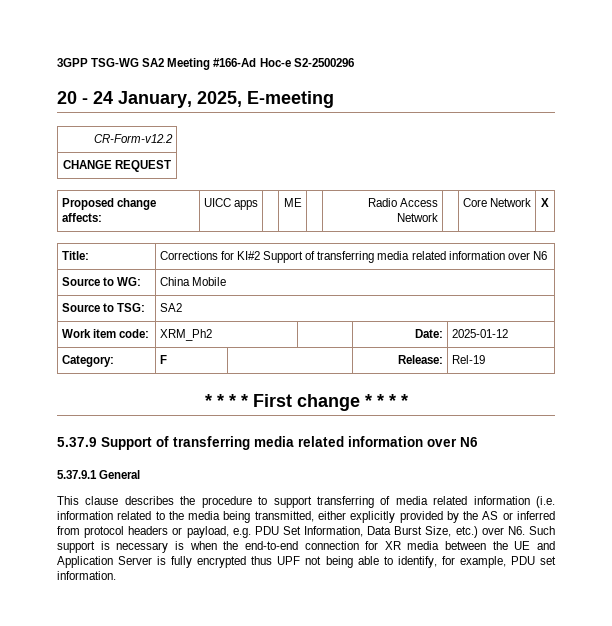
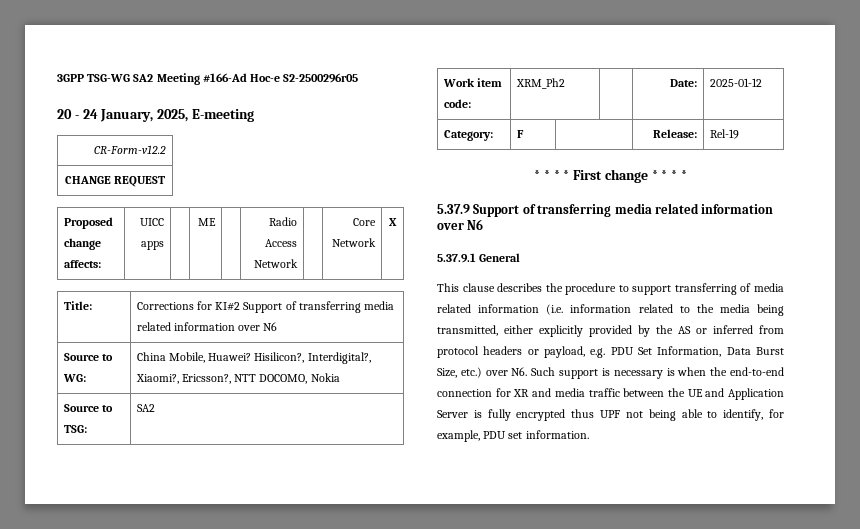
- 3GPP TSG-WG SA2 Meeting #166-Ad Hoc-e S2-2500296
+ 3GPP TSG-WG SA2 Meeting #166-Ad Hoc-e S2-2500296r05
- Source to WG: | China Mobile
+ Source to WG: | China Mobile, Huawei? Hisilicon?, Interdigital?, Xiaomi?, Ericsson?, NTT DOCOMO, Nokia
- This clause describes the procedure to support transferring of media related information (i.e. information related to the media being transmitted, either explicitly provided by the AS or inferred from protocol headers or payload, e.g. PDU Set Information, Data Burst Size, etc.) over N6. Such support is necessary is when the end-to-end connection for XR media between the UE and Application Server is fully encrypted thus UPF not being able to identify, for example, PDU set information.
+ This clause describes the procedure to support transferring of media related information (i.e. information related to the media being transmitted, either explicitly provided by the AS or inferred from protocol headers or payload, e.g. PDU Set Information, Data Burst Size, etc.) over N6. Such support is necessary is when the end-to-end connection for XR and media traffic between the UE and Application Server is fully encrypted thus UPF not being able to identify, for example, PDU set information.

